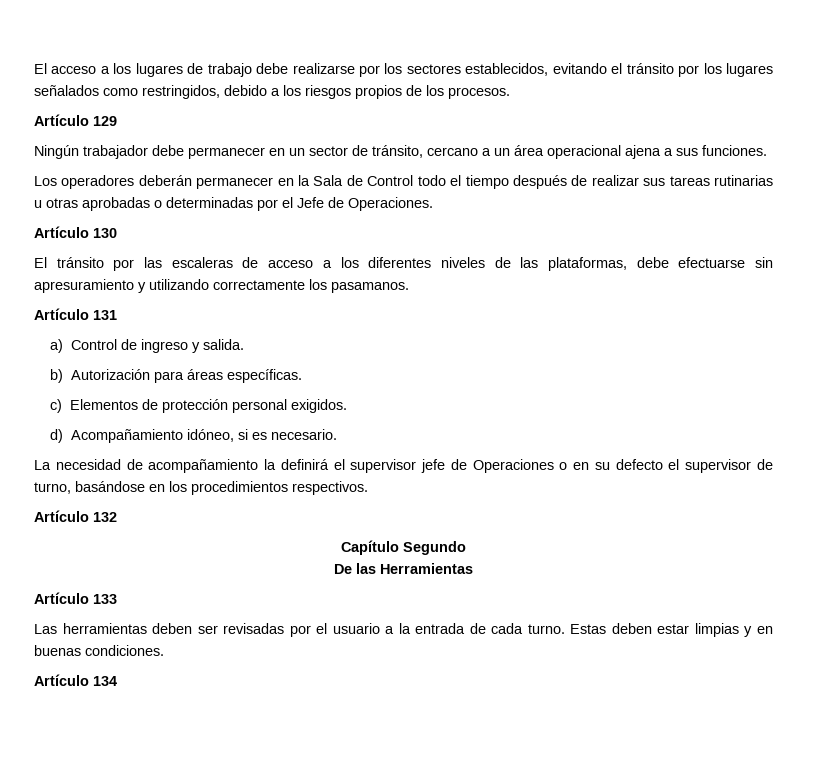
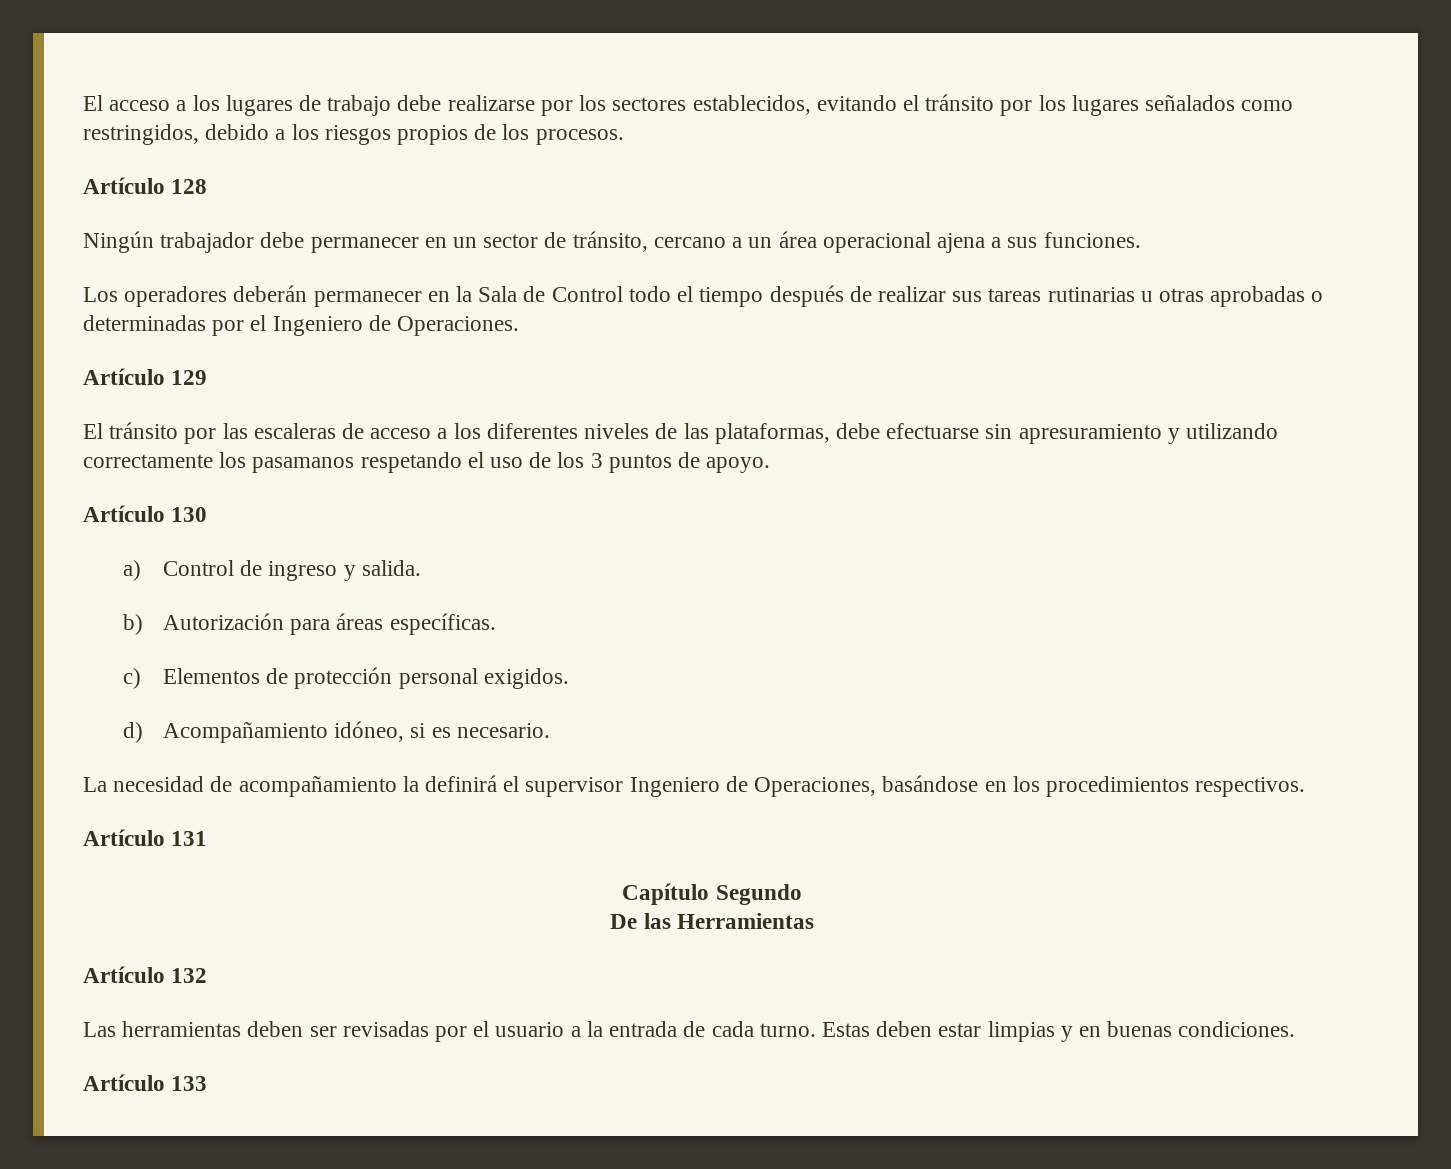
- Artículo 129
+ Artículo 128
- Los operadores deberán permanecer en la Sala de Control todo el tiempo después de realizar sus tareas rutinarias u otras aprobadas o determinadas por el Jefe de Operaciones.
+ Los operadores deberán permanecer en la Sala de Control todo el tiempo después de realizar sus tareas rutinarias u otras aprobadas o determinadas por el Ingeniero de Operaciones.
- Artículo 130
+ Artículo 129
- El tránsito por las escaleras de acceso a los diferentes niveles de las plataformas, debe efectuarse sin apresuramiento y utilizando correctamente los pasamanos.
- Artículo 131
+ El tránsito por las escaleras de acceso a los diferentes niveles de las plataformas, debe efectuarse sin apresuramiento y utilizando correctamente los pasamanos respetando el uso de los 3 puntos de apoyo.
+ Artículo 130
- La necesidad de acompañamiento la definirá el supervisor jefe de Operaciones o en su defecto el supervisor de turno, basándose en los procedimientos respectivos.
+ La necesidad de acompañamiento la definirá el supervisor Ingeniero de Operaciones, basándose en los procedimientos respectivos.
- Artículo 132
+ Artículo 131
- Artículo 133
+ Artículo 132
- Artículo 134
+ Artículo 133

